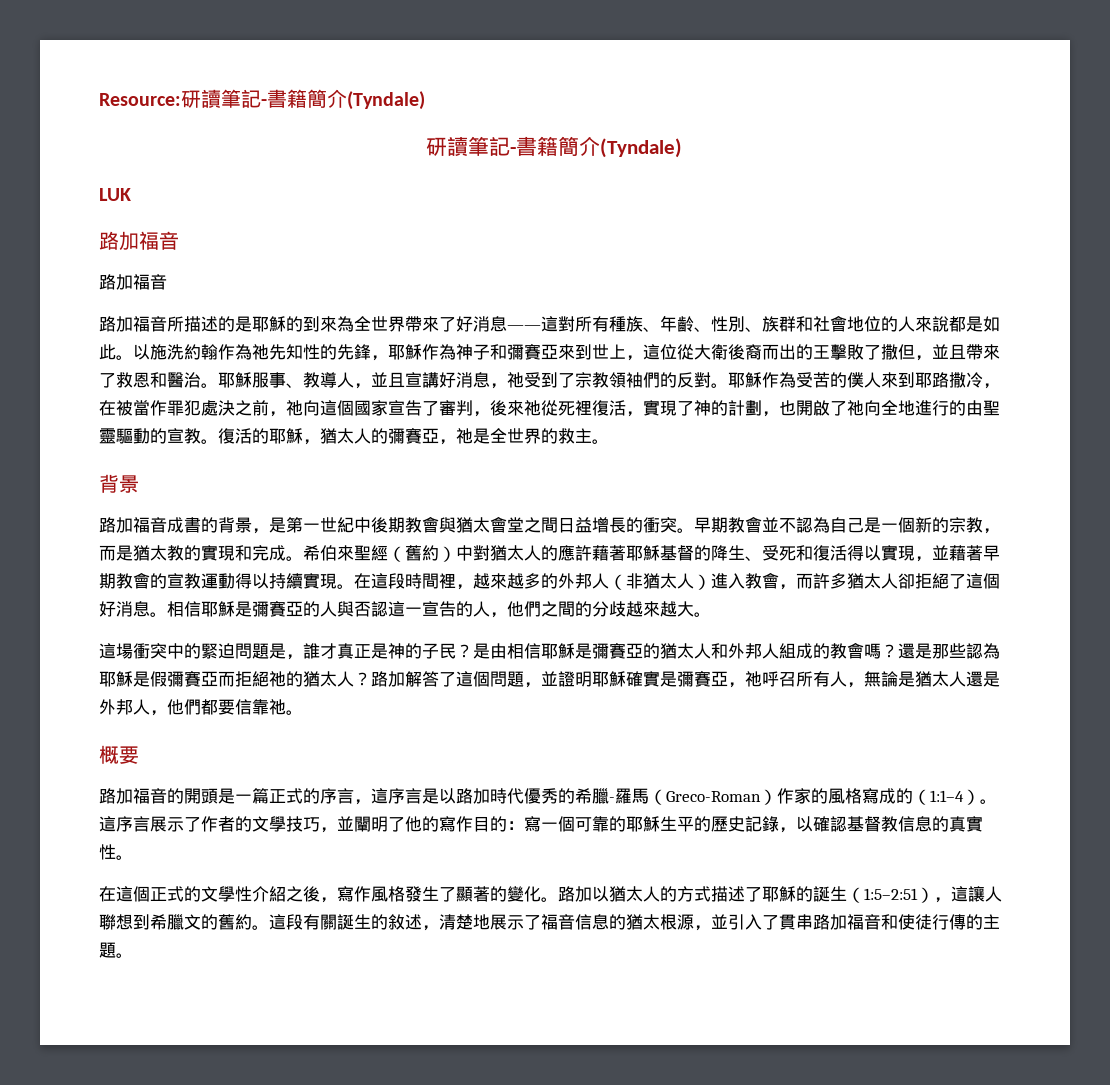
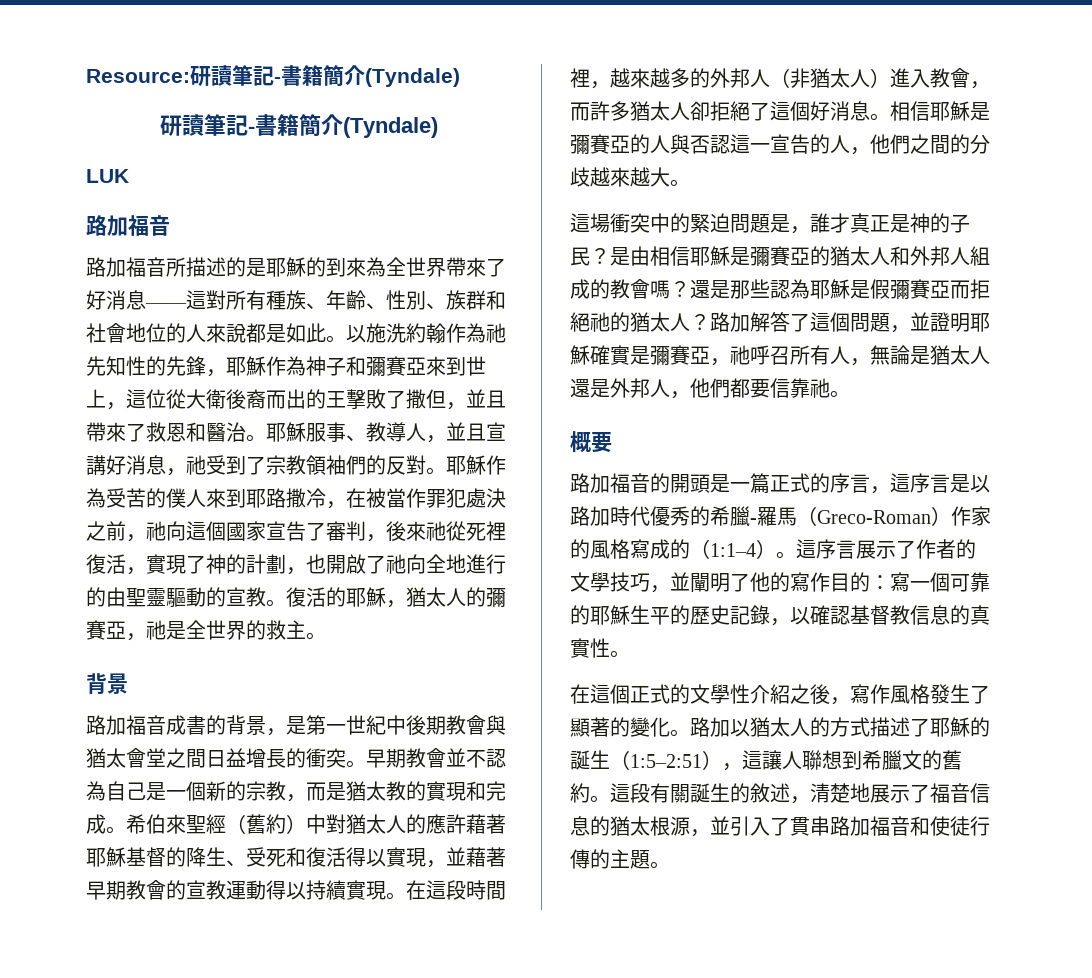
  LUK
- 路加福音

